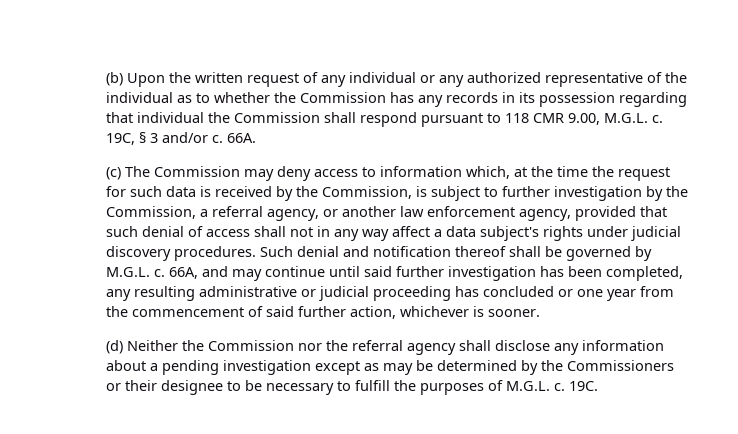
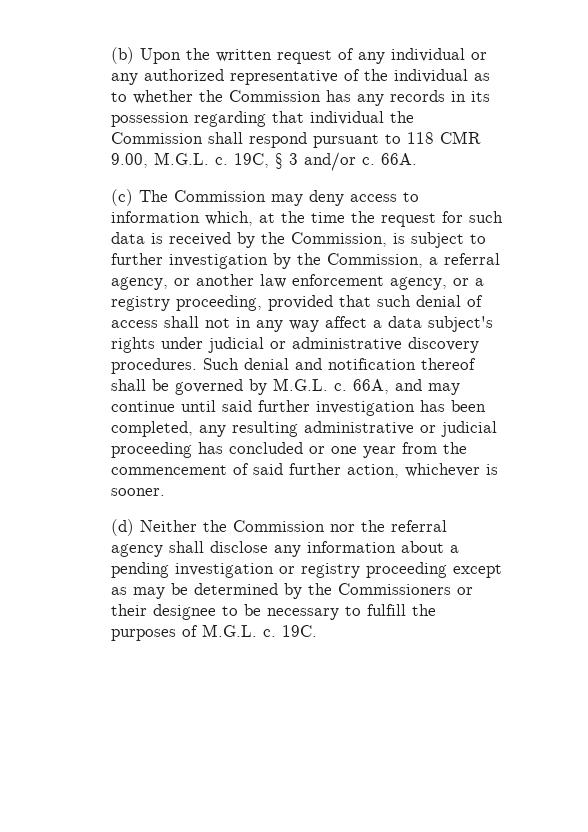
- (c) The Commission may deny access to information which, at the time the request for such data is received by the Commission, is subject to further investigation by the Commission, a referral agency, or another law enforcement agency, provided that such denial of access shall not in any way affect a data subject's rights under judicial discovery procedures.
+ (c) The Commission may deny access to information which, at the time the request for such data is received by the Commission, is subject to further investigation by the Commission, a referral agency, or another law enforcement agency, or a registry proceeding, provided that such denial of access shall not in any way affect a data subject's rights under judicial or administrative discovery procedures.
- (d) Neither the Commission nor the referral agency shall disclose any information about a pending investigation except as may be determined by the Commissioners or their designee to be necessary to fulfill the purposes of M.G.L. c.
+ (d) Neither the Commission nor the referral agency shall disclose any information about a pending investigation or registry proceeding except as may be determined by the Commissioners or their designee to be necessary to fulfill the purposes of M.G.L. c.

